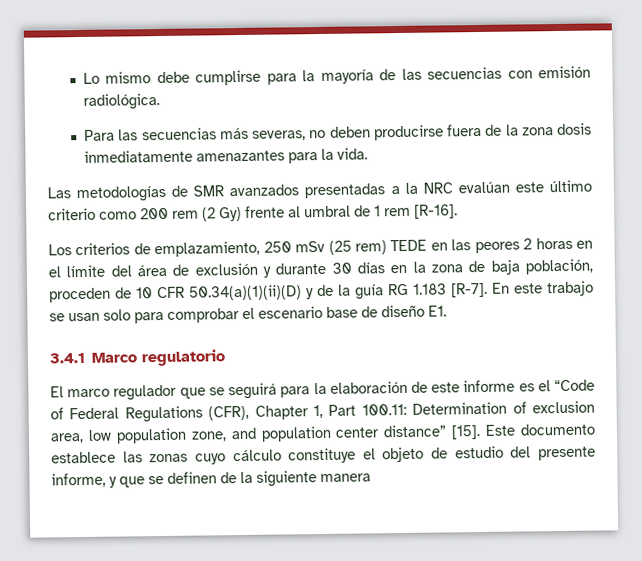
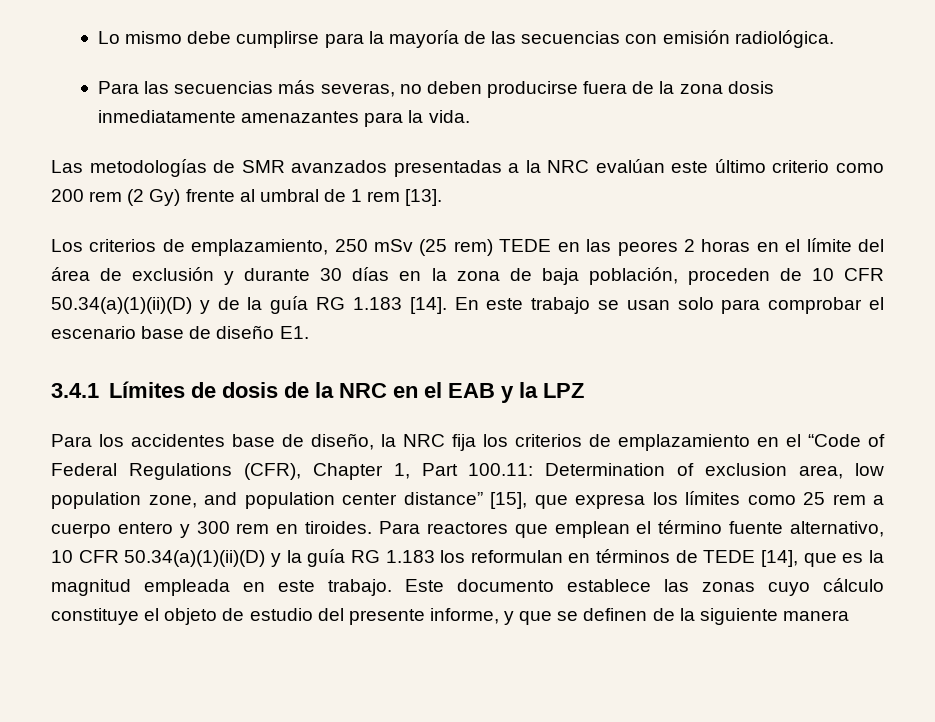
- Las metodologías de SMR avanzados presentadas a la NRC evalúan este último criterio como 200 rem (2 Gy) frente al umbral de 1 rem [R-16].
+ Las metodologías de SMR avanzados presentadas a la NRC evalúan este último criterio como 200 rem (2 Gy) frente al umbral de 1 rem [13].
- Los criterios de emplazamiento, 250 mSv (25 rem) TEDE en las peores 2 horas en el límite del área de exclusión y durante 30 días en la zona de baja población, proceden de 10 CFR 50.34(a)(1)(ii)(D) y de la guía RG 1.183 [R-7].
+ Los criterios de emplazamiento, 250 mSv (25 rem) TEDE en las peores 2 horas en el límite del área de exclusión y durante 30 días en la zona de baja población, proceden de 10 CFR 50.34(a)(1)(ii)(D) y de la guía RG 1.183 [14].
- 3.4.1 Marco regulatorio
- El marco regulador que se seguirá para la elaboración de este informe es el “Code of Federal Regulations (CFR), Chapter 1, Part 100.11: Determination of exclusion area, low population zone, and population center distance” [15].
+ 3.4.1 Límites de dosis de la NRC en el EAB y la LPZ
+ Para los accidentes base de diseño, la NRC fija los criterios de emplazamiento en el “Code of Federal Regulations (CFR), Chapter 1, Part 100.11: Determination of exclusion area, low population zone, and population center distance” [15], que expresa los límites como 25 rem a cuerpo entero y 300 rem en tiroides. Para reactores que emplean el término fuente alternativo, 10 CFR 50.34(a)(1)(ii)(D) y la guía RG 1.183 los reformulan en términos de TEDE [14], que es la magnitud empleada en este trabajo.

